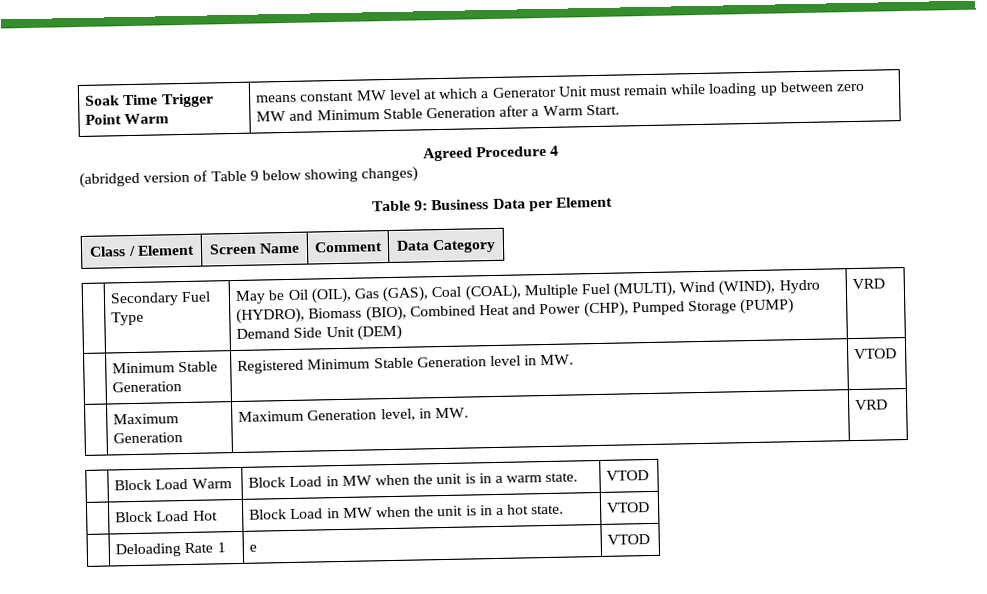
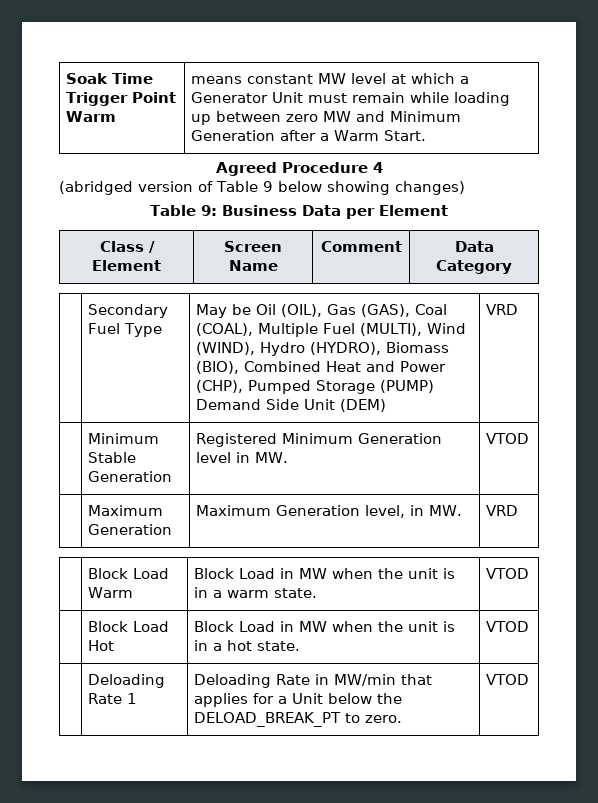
- Soak Time Trigger Point Warm | means constant MW level at which a Generator Unit must remain while loading up between zero MW and Minimum Stable Generation after a Warm Start.
+ Soak Time Trigger Point Warm | means constant MW level at which a Generator Unit must remain while loading up between zero MW and Minimum Generation after a Warm Start.
- | Minimum Stable Generation | Registered Minimum Stable Generation level in MW. | VTOD
+ | Minimum Stable Generation | Registered Minimum Generation level in MW. | VTOD
- | Deloading Rate 1 | e | VTOD
+ | Deloading Rate 1 | Deloading Rate in MW/min that applies for a Unit below the DELOAD_BREAK_PT to zero. | VTOD

